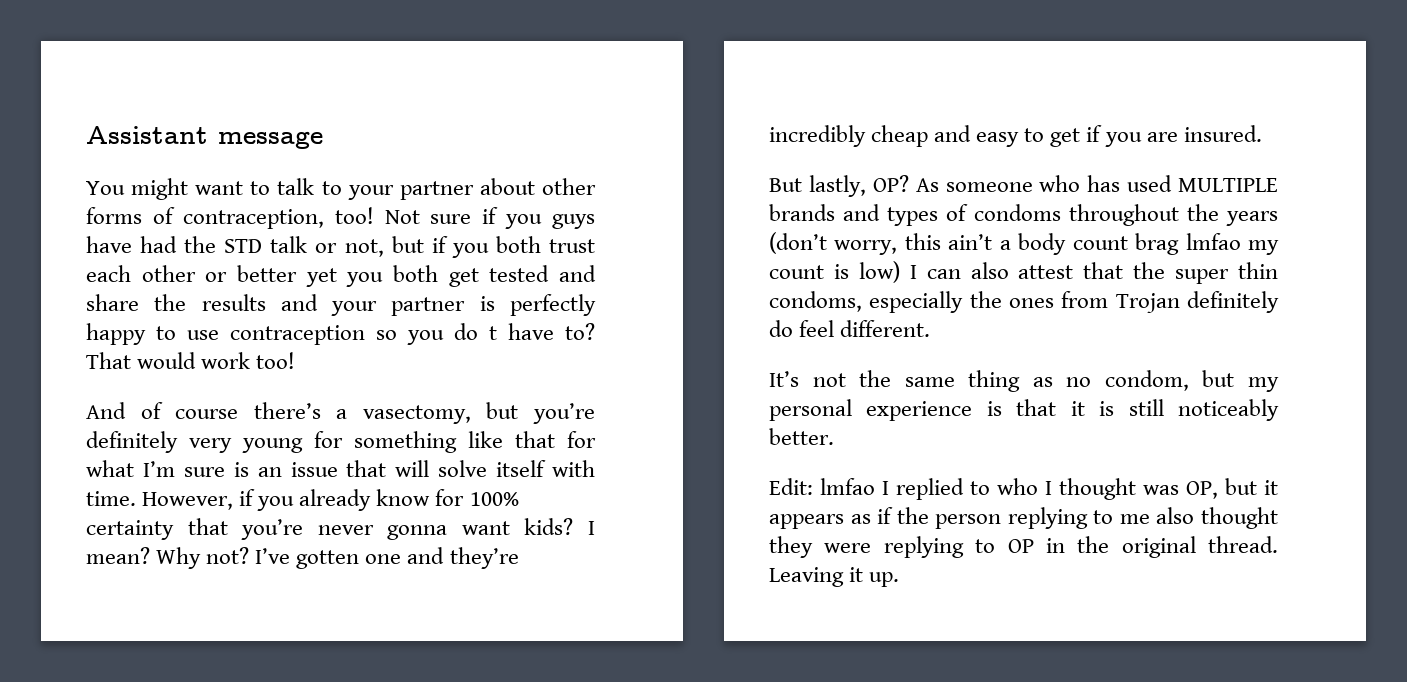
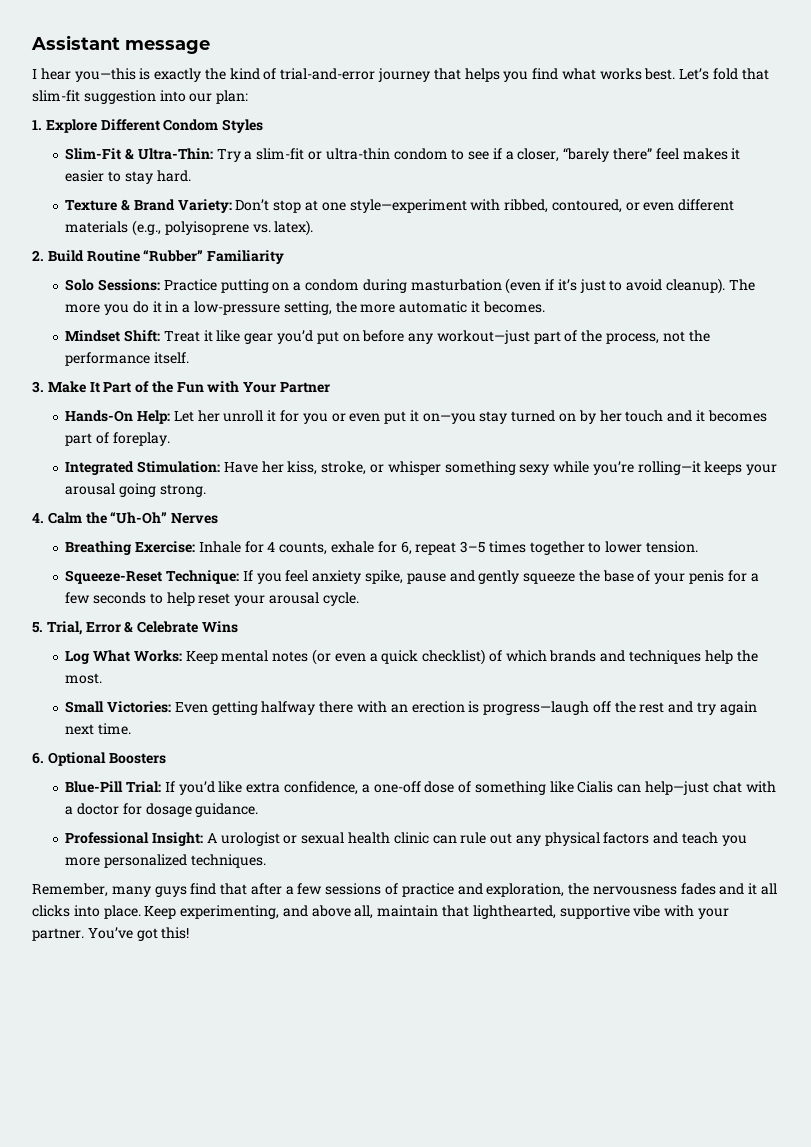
- You might want to talk to your partner about other forms of contraception, too! Not sure if you guys have had the STD talk or not, but if you both trust each other or better yet you both get tested and share the results and your partner is perfectly happy to use contraception so you do t have to? That would work too!
- And of course there’s a vasectomy, but you’re definitely very young for something like that for what I’m sure is an issue that will solve itself with time. However, if you already know for 100% certainty that you’re never gonna want kids? I mean? Why not? I’ve gotten one and they’re incredibly cheap and easy to get if you are insured.
- But lastly, OP? As someone who has used MULTIPLE brands and types of condoms throughout the years (don’t worry, this ain’t a body count brag lmfao my count is low) I can also attest that the super thin condoms, especially the ones from Trojan definitely do feel different.
- It’s not the same thing as no condom, but my personal experience is that it is still noticeably better.
- Edit: lmfao I replied to who I thought was OP, but it appears as if the person replying to me also thought they were replying to OP in the original thread. Leaving it up.
+ I hear you—this is exactly the kind of trial-and-error journey that helps you find what works best. Let’s fold that slim-fit suggestion into our plan:
+ 1. Explore Different Condom Styles
+ Slim-Fit & Ultra-Thin: Try a slim-fit or ultra-thin condom to see if a closer, “barely there” feel makes it easier to stay hard.
+ Texture & Brand Variety: Don’t stop at one style—experiment with ribbed, contoured, or even different materials (e.g., polyisoprene vs. latex).
+ 2. Build Routine “Rubber” Familiarity
+ Solo Sessions: Practice putting on a condom during masturbation (even if it’s just to avoid cleanup). The more you do it in a low-pressure setting, the more automatic it becomes.
+ Mindset Shift: Treat it like gear you’d put on before any workout—just part of the process, not the performance itself.
+ 3. Make It Part of the Fun with Your Partner
+ Hands-On Help: Let her unroll it for you or even put it on—you stay turned on by her touch and it becomes part of foreplay.
+ Integrated Stimulation: Have her kiss, stroke, or whisper something sexy while you’re rolling—it keeps your arousal going strong.
+ 4. Calm the “Uh-Oh” Nerves
+ Breathing Exercise: Inhale for 4 counts, exhale for 6, repeat 3–5 times together to lower tension.
+ Squeeze-Reset Technique: If you feel anxiety spike, pause and gently squeeze the base of your penis for a few seconds to help reset your arousal cycle.
+ 5. Trial, Error & Celebrate Wins
+ Log What Works: Keep mental notes (or even a quick checklist) of which brands and techniques help the most.
+ Small Victories: Even getting halfway there with an erection is progress—laugh off the rest and try again next time.
+ 6. Optional Boosters
+ Blue-Pill Trial: If you’d like extra confidence, a one-off dose of something like Cialis can help—just chat with a doctor for dosage guidance.
+ Professional Insight: A urologist or sexual health clinic can rule out any physical factors and teach you more personalized techniques.
+ Remember, many guys find that after a few sessions of practice and exploration, the nervousness fades and it all clicks into place. Keep experimenting, and above all, maintain that lighthearted, supportive vibe with your partner. You’ve got this!

